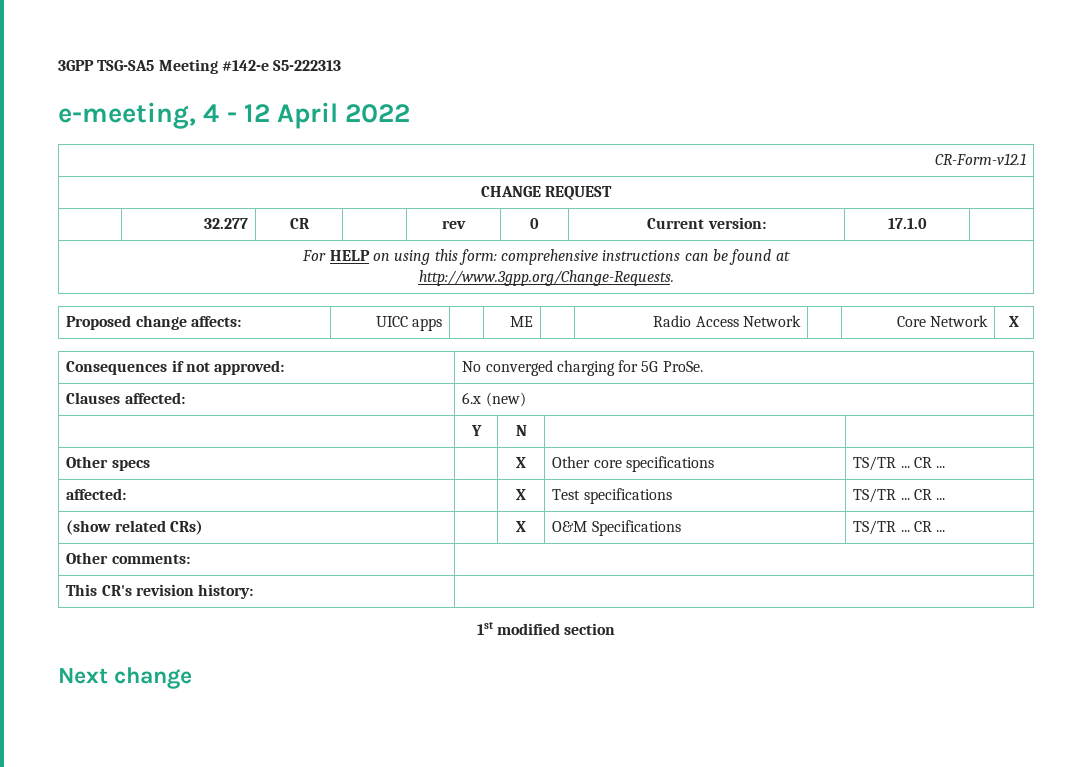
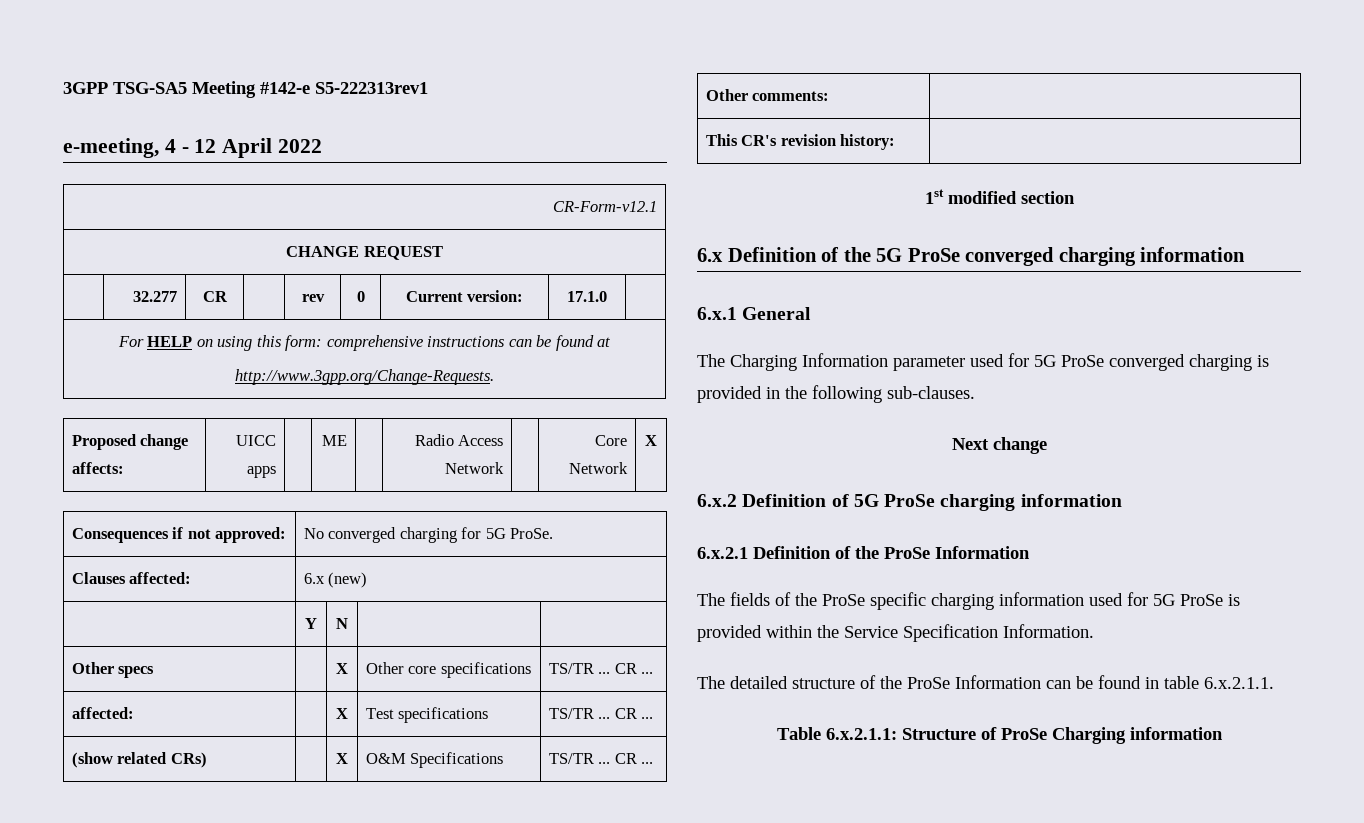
- 3GPP TSG-SA5 Meeting #142-e S5-222313
+ 3GPP TSG-SA5 Meeting #142-e S5-222313rev1
+ 6.x Definition of the 5G ProSe converged charging information
+ 6.x.1 General
+ The Charging Information parameter used for 5G ProSe converged charging is provided in the following sub-clauses.
  Next change
+ 6.x.2 Definition of 5G ProSe charging information
+ 6.x.2.1 Definition of the ProSe Information
+ The fields of the ProSe specific charging information used for 5G ProSe is provided within the Service Specification Information.
+ The detailed structure of the ProSe Information can be found in table 6.x.2.1.1.
+ Table 6.x.2.1.1: Structure of ProSe Charging information

